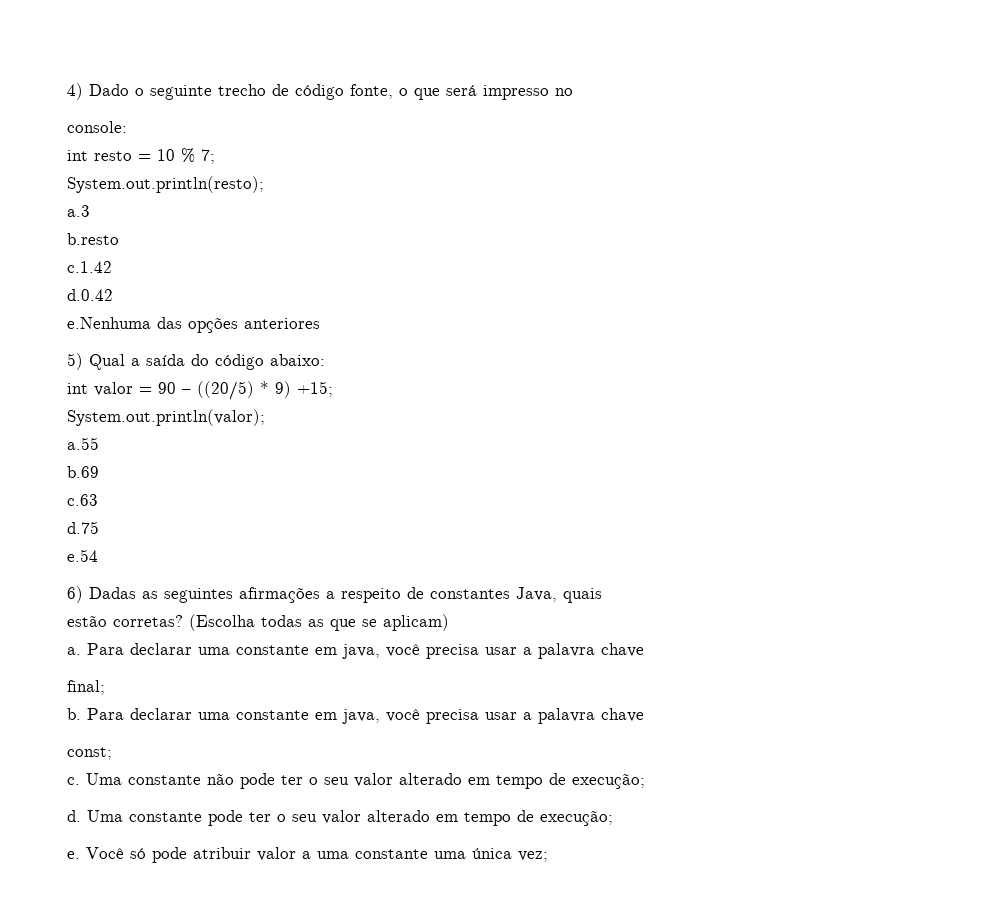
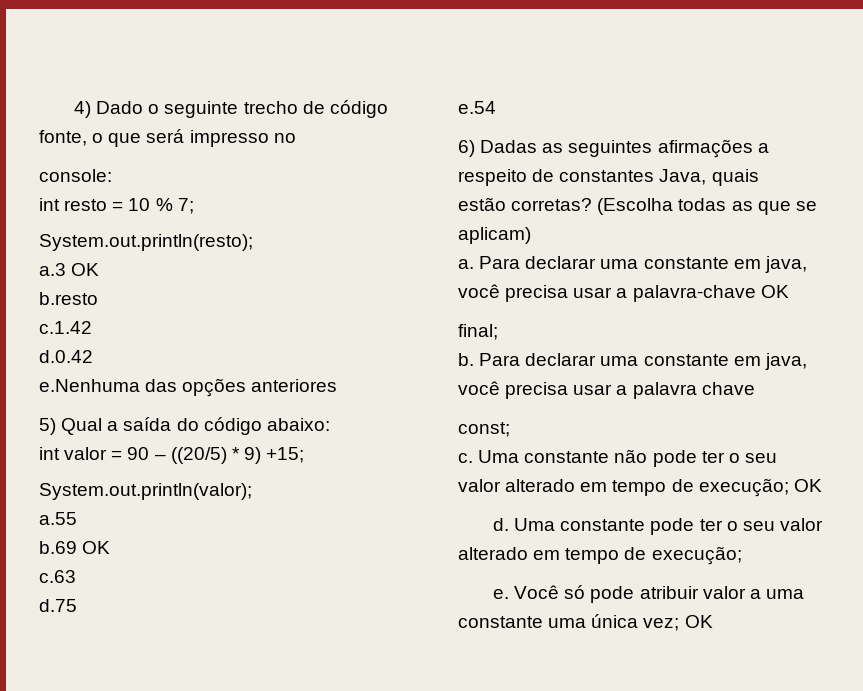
- a.3
+ a.3 OK
- b.69
+ b.69 OK
- a. Para declarar uma constante em java, você precisa usar a palavra chave
+ a. Para declarar uma constante em java, você precisa usar a palavra-chave OK
- Uma constante não pode ter o seu valor alterado em tempo de execução;
+ Uma constante não pode ter o seu valor alterado em tempo de execução; OK
- Você só pode atribuir valor a uma constante uma única vez;
+ Você só pode atribuir valor a uma constante uma única vez; OK

